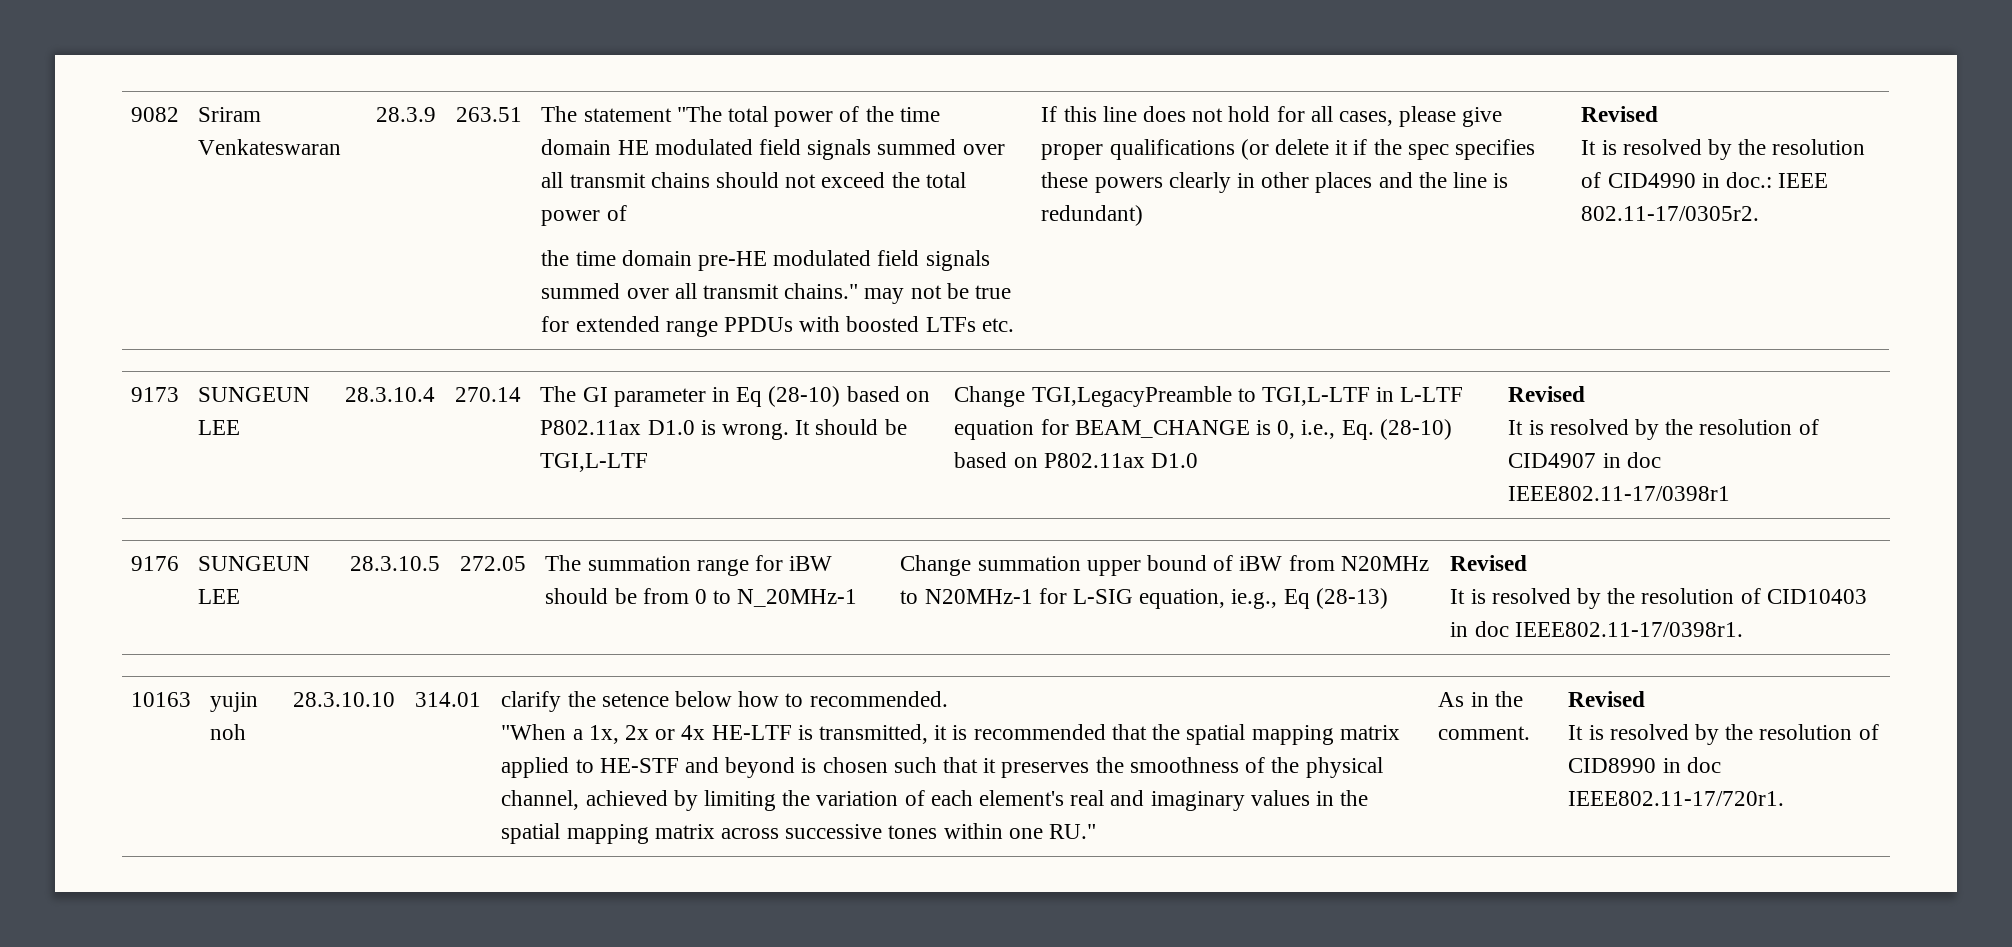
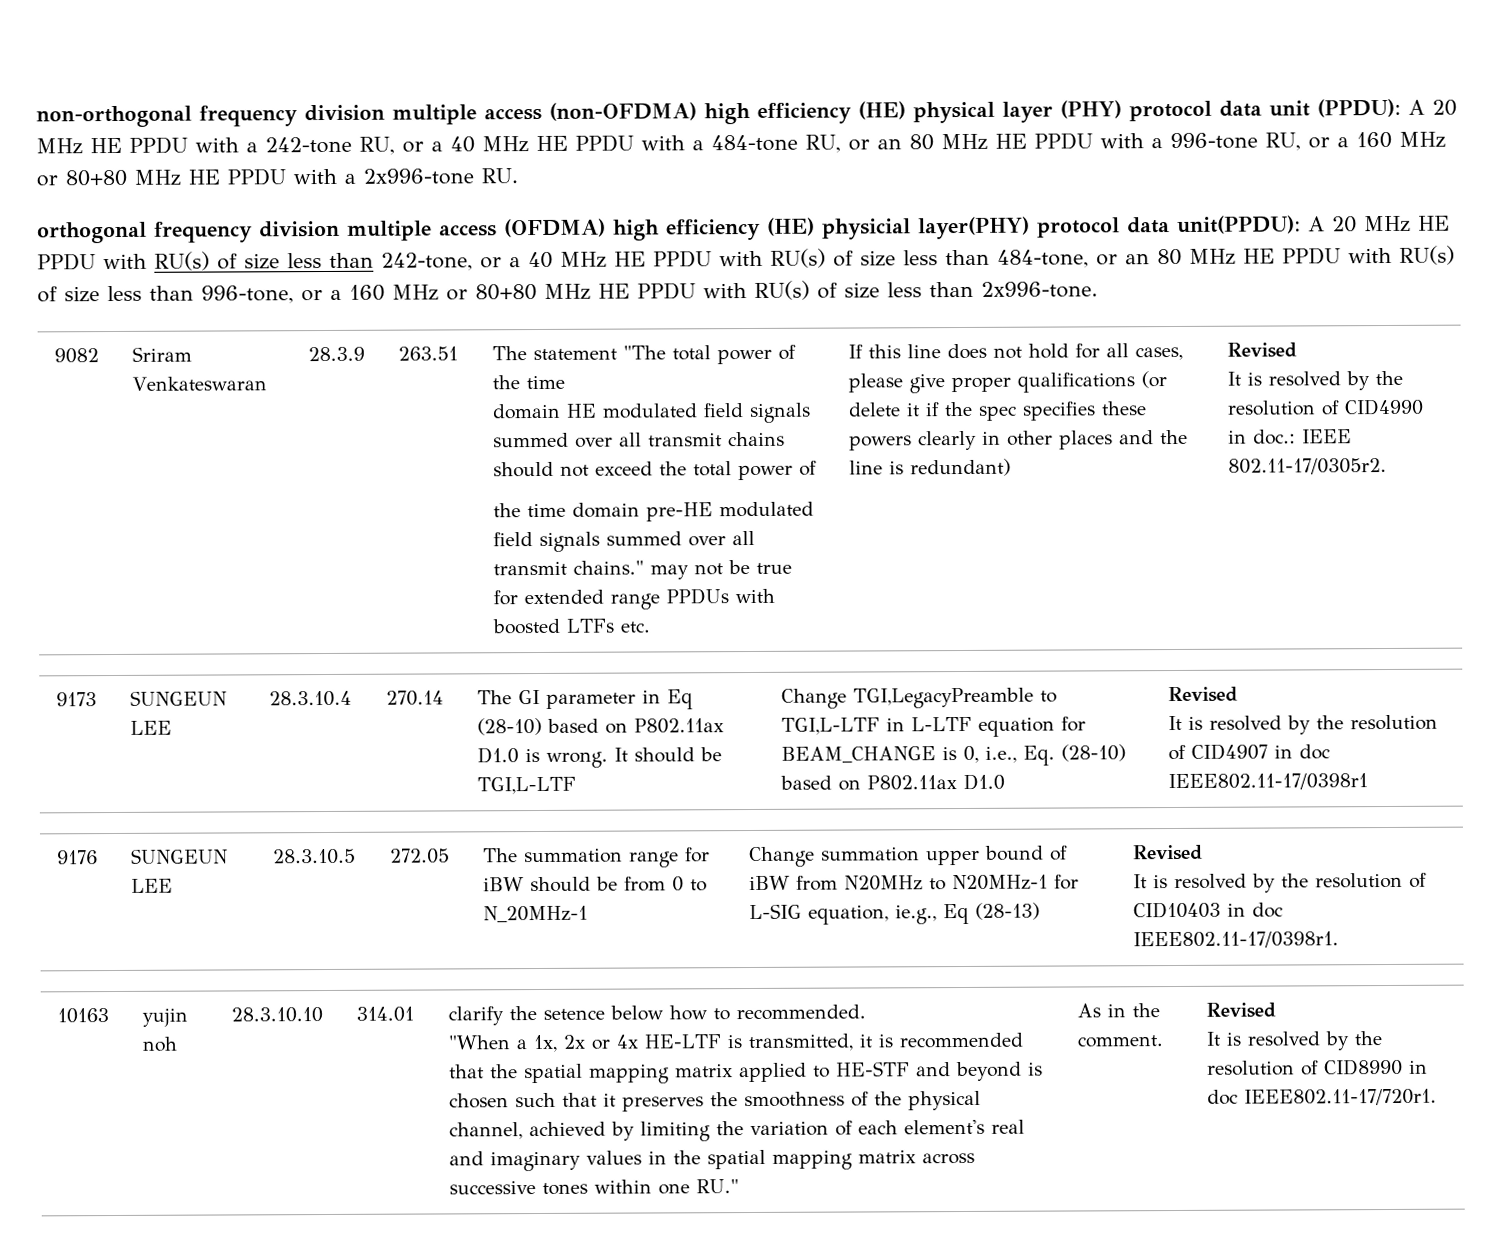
+ non-orthogonal frequency division multiple access (non-OFDMA) high efficiency (HE) physical layer (PHY) protocol data unit (PPDU): A 20 MHz HE PPDU with a 242-tone RU, or a 40 MHz HE PPDU with a 484-tone RU, or an 80 MHz HE PPDU with a 996-tone RU, or a 160 MHz or 80+80 MHz HE PPDU with a 2x996-tone RU.
+ orthogonal frequency division multiple access (OFDMA) high efficiency (HE) physicial layer(PHY) protocol data unit(PPDU): A 20 MHz HE PPDU with RU(s) of size less than 242-tone, or a 40 MHz HE PPDU with RU(s) of size less than 484-tone, or an 80 MHz HE PPDU with RU(s) of size less than 996-tone, or a 160 MHz or 80+80 MHz HE PPDU with RU(s) of size less than 2x996-tone.

